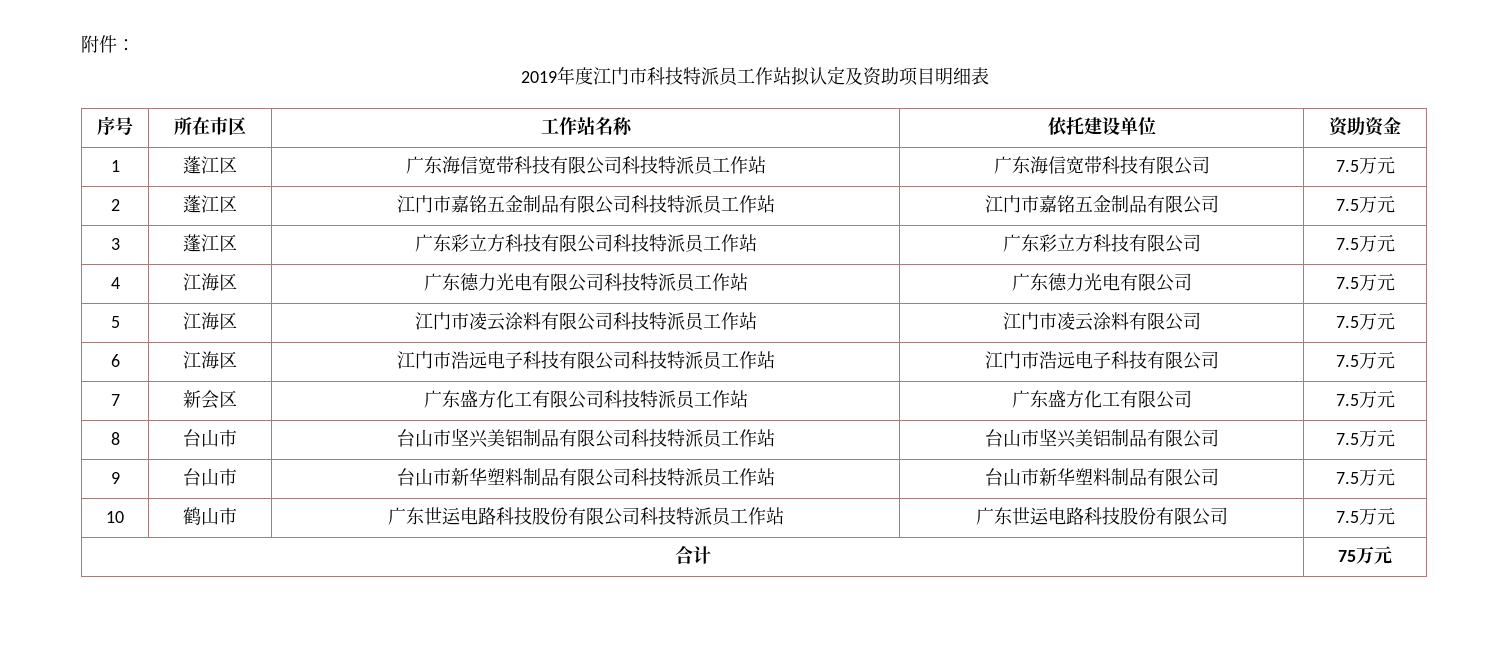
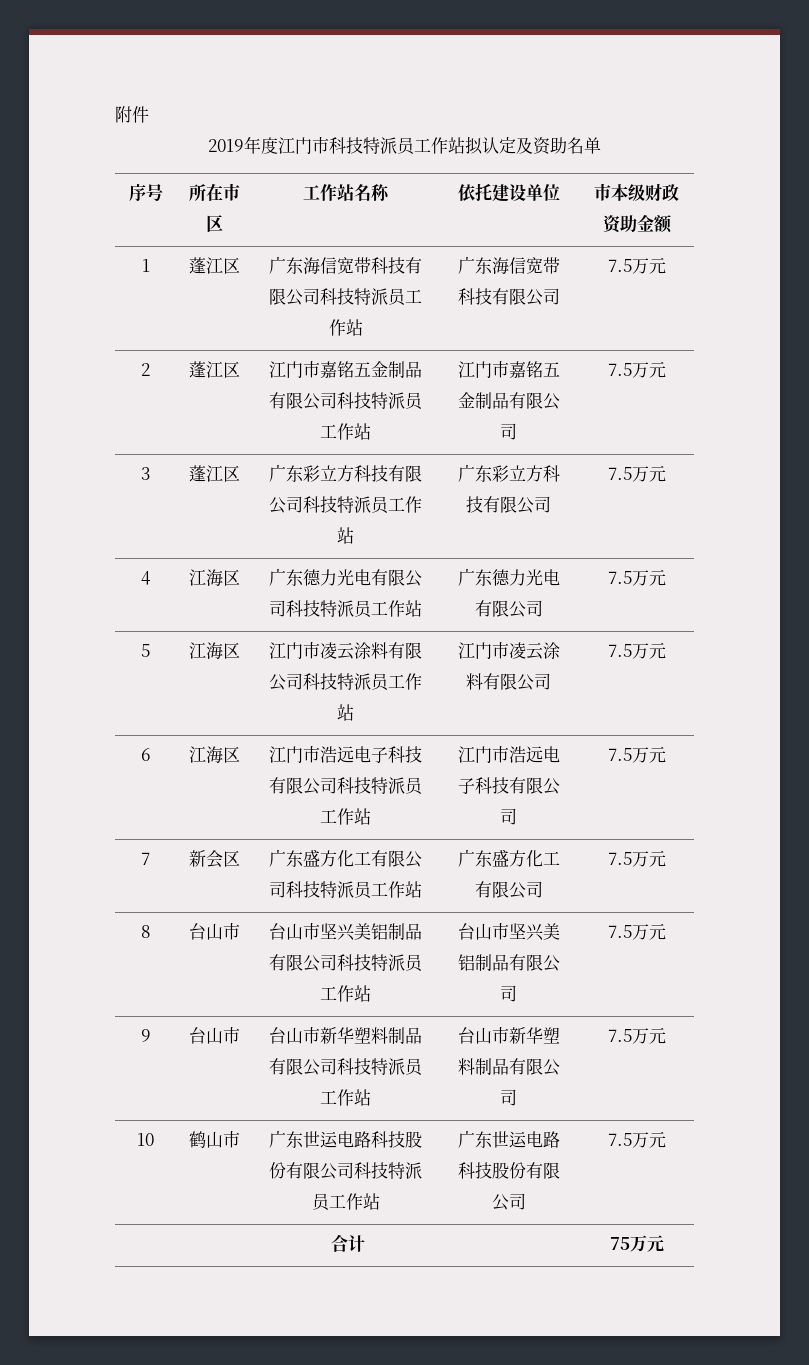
- 附件：
+ 附件
- 2019年度江门市科技特派员工作站拟认定及资助项目明细表
+ 2019年度江门市科技特派员工作站拟认定及资助名单
- 序号 | 所在市区 | 工作站名称 | 依托建设单位 | 资助资金
+ 序号 | 所在市区 | 工作站名称 | 依托建设单位 | 市本级财政资助金额

